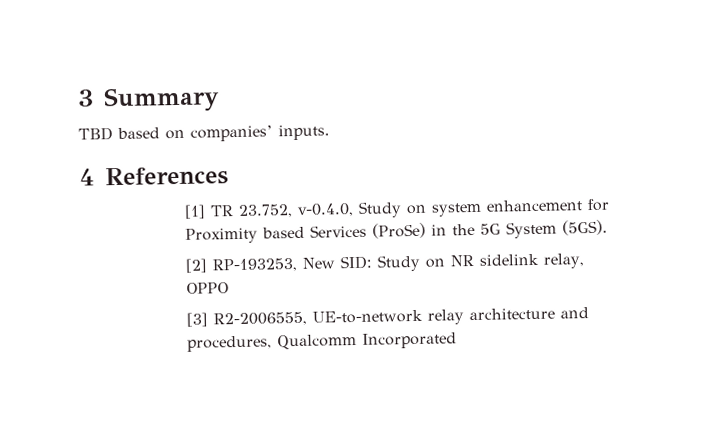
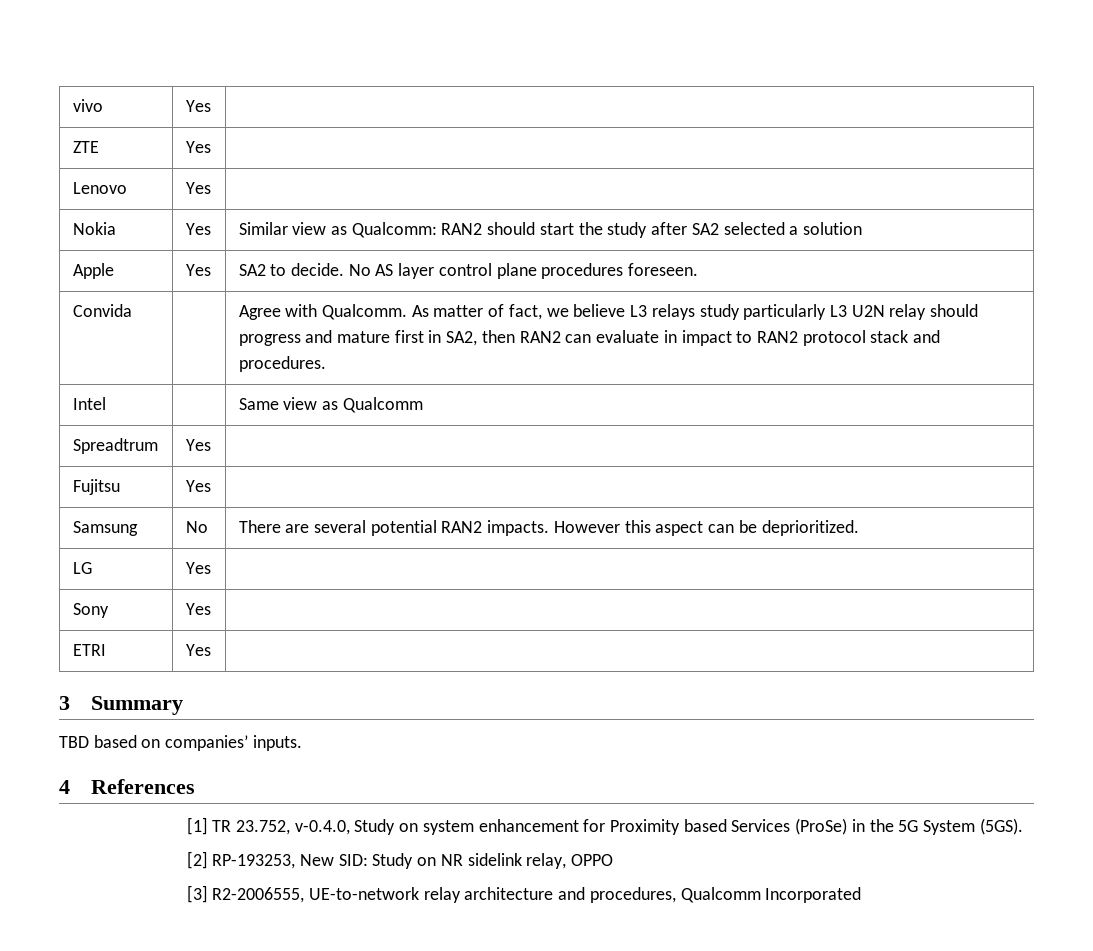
+ vivo | Yes |
+ ZTE | Yes |
+ Lenovo | Yes |
+ Nokia | Yes | Similar view as Qualcomm: RAN2 should start the study after SA2 selected a solution
+ Apple | Yes | SA2 to decide. No AS layer control plane procedures foreseen.
+ Convida | | Agree with Qualcomm. As matter of fact, we believe L3 relays study particularly L3 U2N relay should progress and mature first in SA2, then RAN2 can evaluate in impact to RAN2 protocol stack and procedures.
+ Intel | | Same view as Qualcomm
+ Spreadtrum | Yes |
+ Fujitsu | Yes |
+ Samsung | No | There are several potential RAN2 impacts. However this aspect can be deprioritized.
+ LG | Yes |
+ Sony | Yes |
+ ETRI | Yes |

